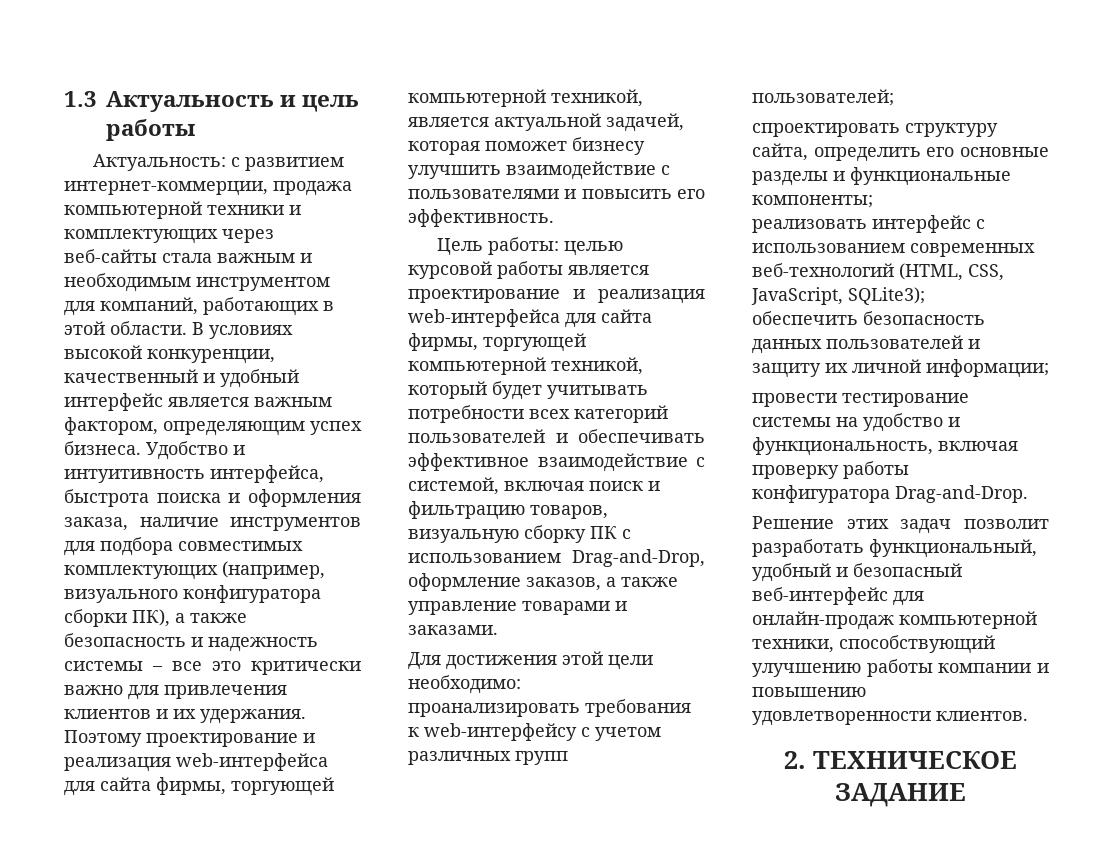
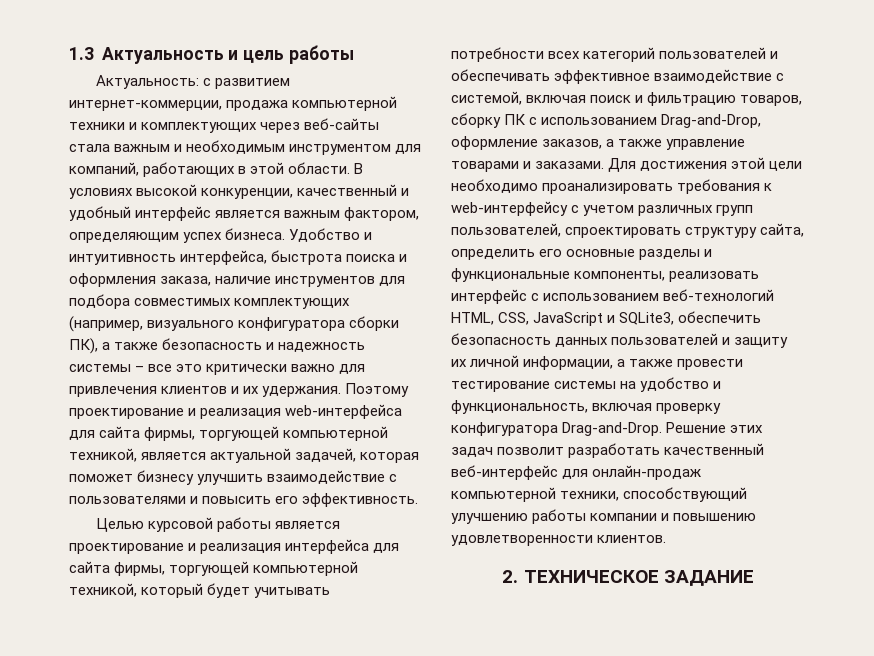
- Цель работы: целью курсовой работы является проектирование и реализация web-интерфейса для сайта фирмы, торгующей компьютерной техникой, который будет учитывать потребности всех категорий пользователей и обеспечивать эффективное взаимодействие с системой, включая поиск и фильтрацию товаров, визуальную сборку ПК с использованием Drag-and-Drop, оформление заказов, а также управление товарами и заказами.
- Для достижения этой цели необходимо:
- проанализировать требования к web-интерфейсу с учетом различных групп пользователей;
- спроектировать структуру сайта, определить его основные разделы и функциональные компоненты;
- реализовать интерфейс с использованием современных веб-технологий (HTML, CSS, JavaScript, SQLite3);
- обеспечить безопасность данных пользователей и защиту их личной информации;
- провести тестирование системы на удобство и функциональность, включая проверку работы конфигуратора Drag-and-Drop.
- Решение этих задач позволит разработать функциональный, удобный и безопасный веб-интерфейс для онлайн-продаж компьютерной техники, способствующий улучшению работы компании и повышению удовлетворенности клиентов.
+ Целью курсовой работы является проектирование и реализация интерфейса для сайта фирмы, торгующей компьютерной техникой, который будет учитывать потребности всех категорий пользователей и обеспечивать эффективное взаимодействие с системой, включая поиск и фильтрацию товаров, сборку ПК с использованием Drag-and-Drop, оформление заказов, а также управление товарами и заказами. Для достижения этой цели необходимо проанализировать требования к web-интерфейсу с учетом различных групп пользователей, спроектировать структуру сайта, определить его основные разделы и функциональные компоненты, реализовать интерфейс с использованием веб-технологий HTML, CSS, JavaScript и SQLite3, обеспечить безопасность данных пользователей и защиту их личной информации, а также провести тестирование системы на удобство и функциональность, включая проверку конфигуратора Drag-and-Drop. Решение этих задач позволит разработать качественный веб-интерфейс для онлайн-продаж компьютерной техники, способствующий улучшению работы компании и повышению удовлетворенности клиентов.

